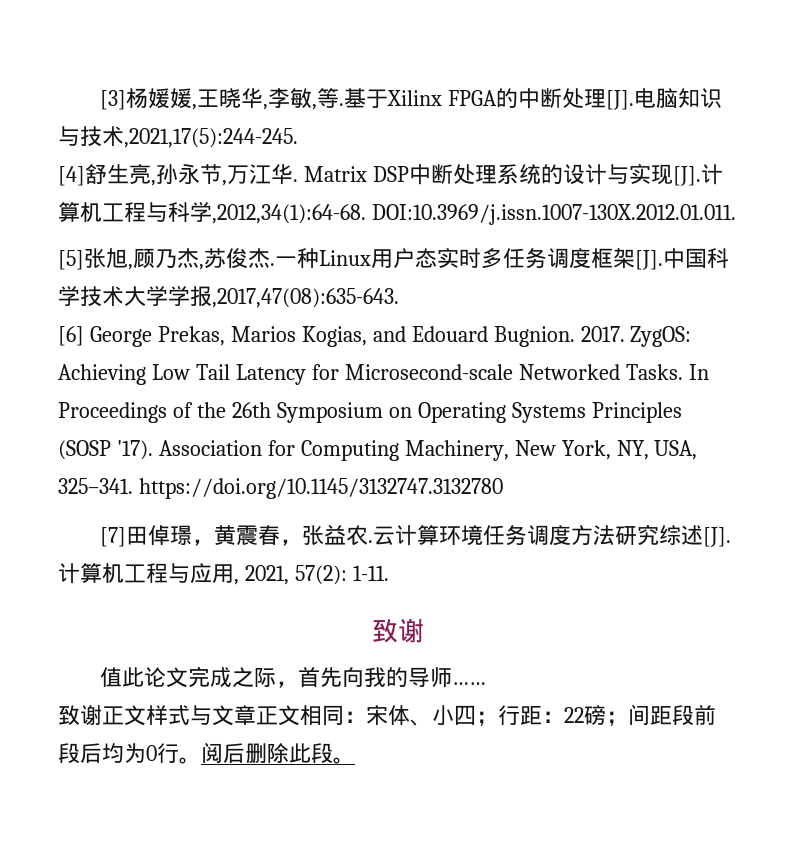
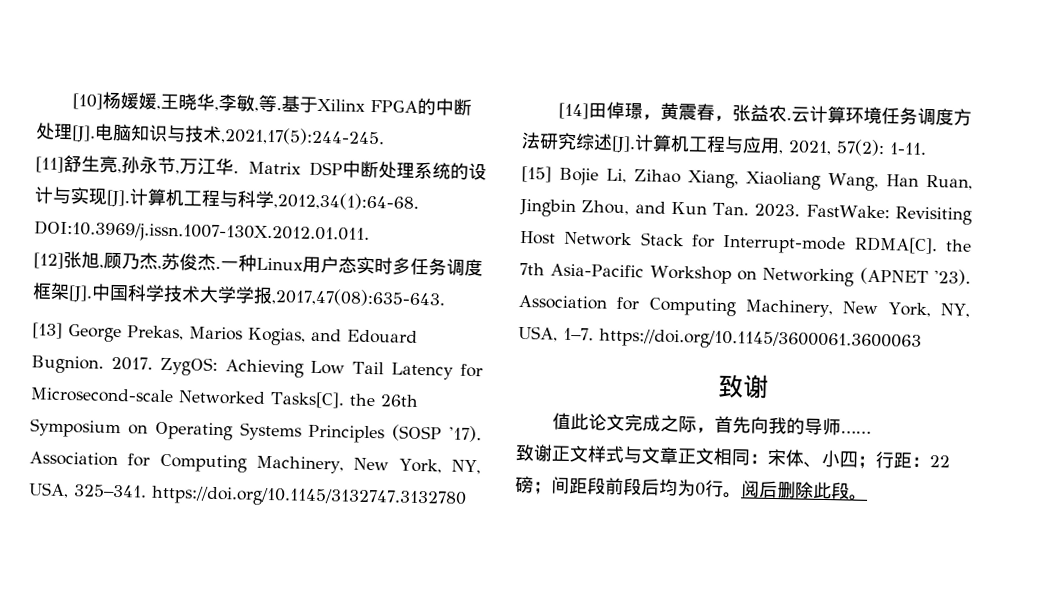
- [3]杨媛媛,王晓华,李敏,等.
+ [10]杨媛媛,王晓华,李敏,等.
- [4]舒生亮,孙永节,万江华.
+ [11]舒生亮,孙永节,万江华.
- [5]张旭,顾乃杰,苏俊杰.
+ [12]张旭,顾乃杰,苏俊杰.
- [6] George Prekas, Marios Kogias, and Edouard Bugnion.
+ [13] George Prekas, Marios Kogias, and Edouard Bugnion.
- ZygOS: Achieving Low Tail Latency for Microsecond-scale Networked Tasks. In Proceedings of the 26th Symposium on Operating Systems Principles (SOSP '17).
+ ZygOS: Achieving Low Tail Latency for Microsecond-scale Networked Tasks[C]. the 26th Symposium on Operating Systems Principles (SOSP '17).
- [7]田倬璟，黄震春，张益农.
+ [14]田倬璟，黄震春，张益农.
+ [15] Bojie Li, Zihao Xiang, Xiaoliang Wang, Han Ruan, Jingbin Zhou, and Kun Tan. 2023. FastWake: Revisiting Host Network Stack for Interrupt-mode RDMA[C]. the 7th Asia-Pacific Workshop on Networking (APNET '23). Association for Computing Machinery, New York, NY, USA, 1–7. https://doi.org/10.1145/3600061.3600063

